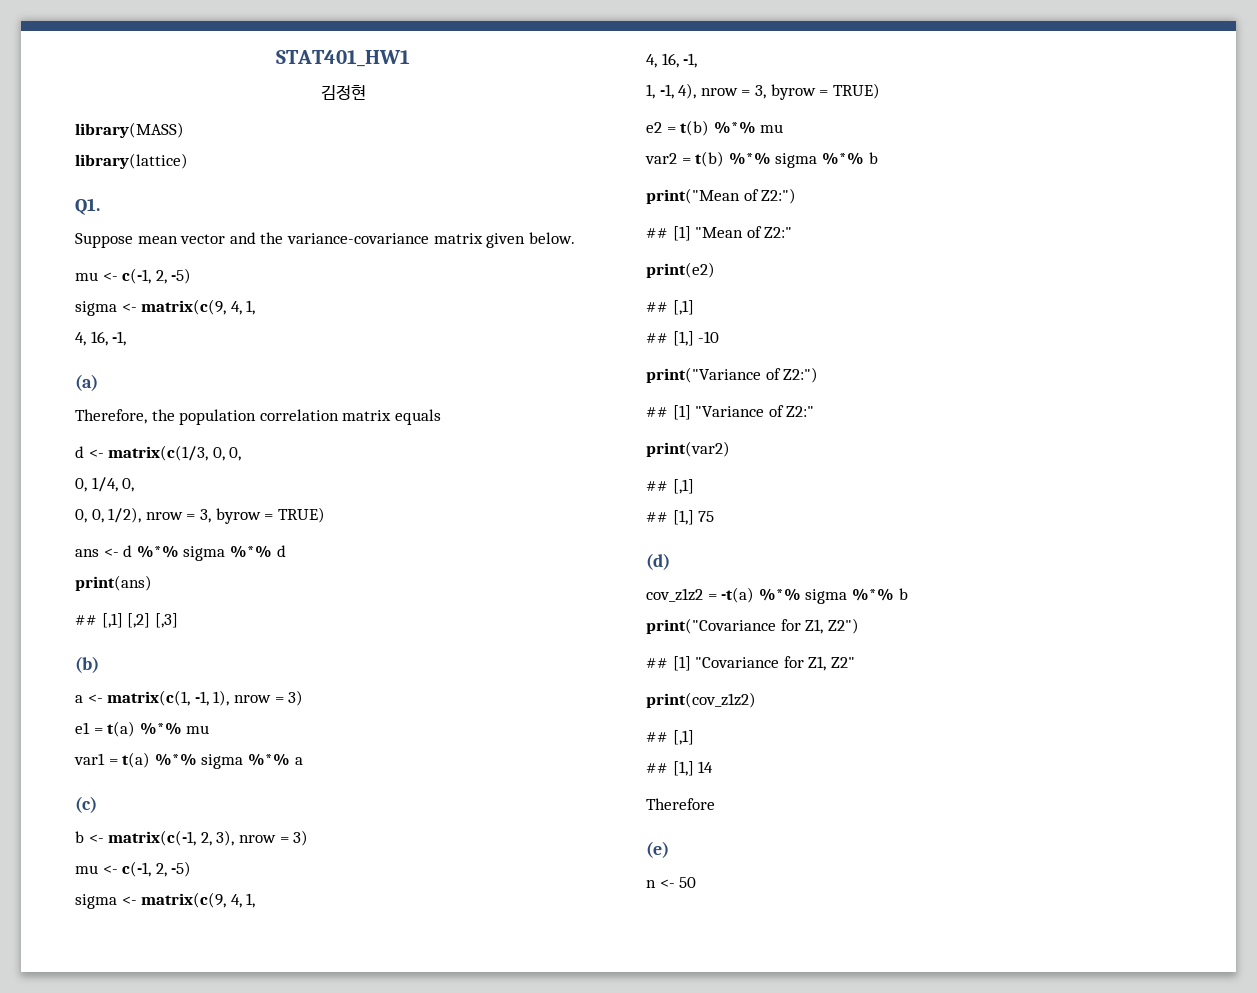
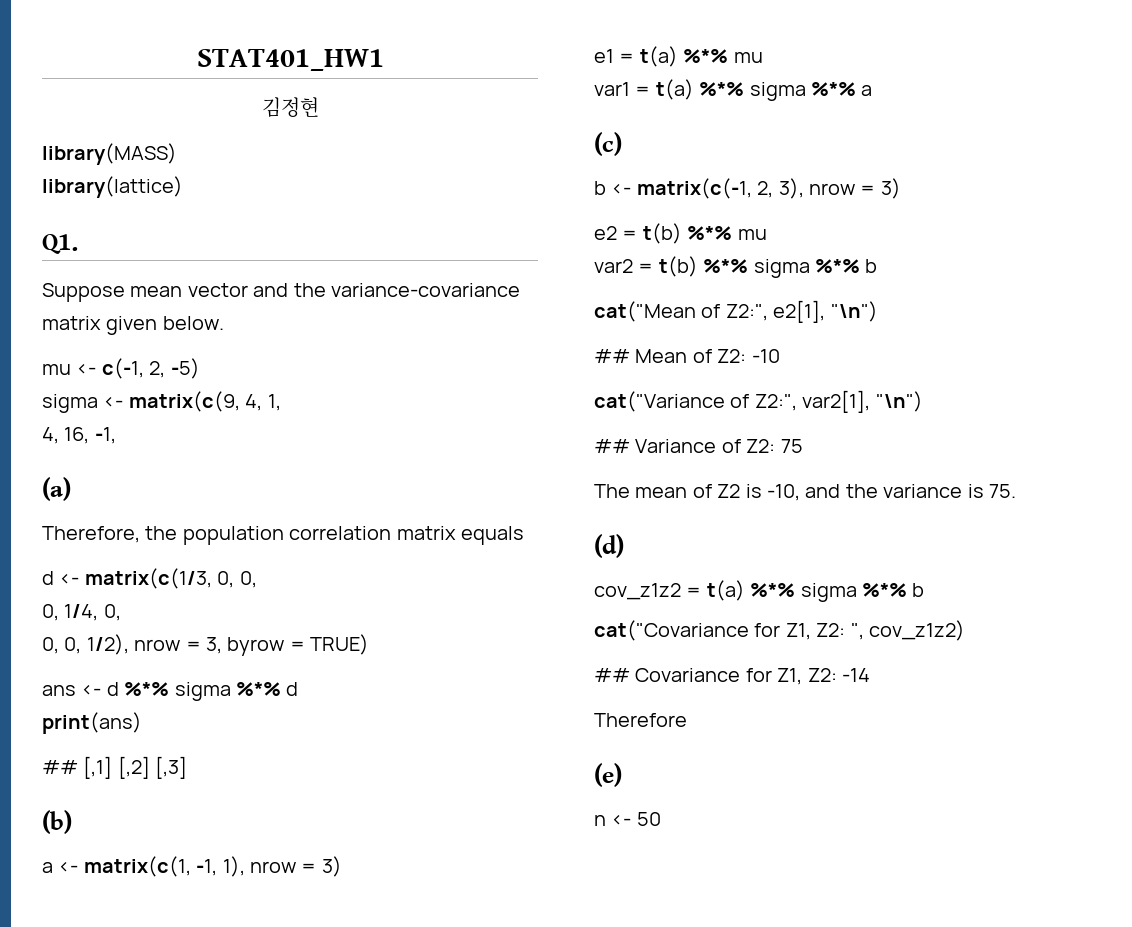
  b <- matrix(c(-1, 2, 3), nrow = 3)
- mu <- c(-1, 2, -5)
- sigma <- matrix(c(9, 4, 1,
- 4, 16, -1,
- 1, -1, 4), nrow = 3, byrow = TRUE)
- print("Mean of Z2:")
- ## [1] "Mean of Z2:"
- print(e2)
- ## [,1]
- ## [1,] -10
- print("Variance of Z2:")
- ## [1] "Variance of Z2:"
- print(var2)
- ## [,1]
- ## [1,] 75
+ cat("Mean of Z2:", e2[1], "\n")
+ ## Mean of Z2: -10
+ cat("Variance of Z2:", var2[1], "\n")
+ ## Variance of Z2: 75
+ The mean of Z2 is -10, and the variance is 75.
- cov_z1z2 = -t(a) %*% sigma %*% b
- print("Covariance for Z1, Z2")
- ## [1] "Covariance for Z1, Z2"
- print(cov_z1z2)
- ## [,1]
- ## [1,] 14
+ cov_z1z2 = t(a) %*% sigma %*% b
+ cat("Covariance for Z1, Z2: ", cov_z1z2)
+ ## Covariance for Z1, Z2: -14

